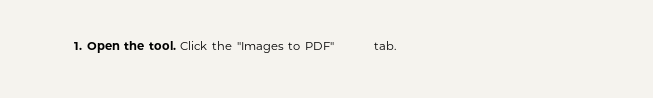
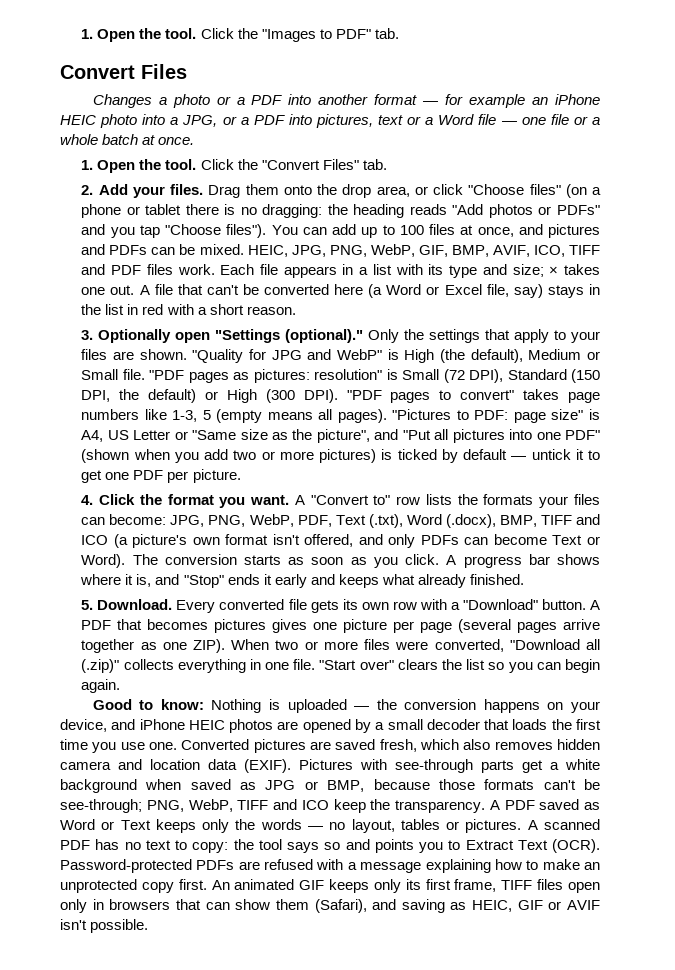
+ Convert Files
+ Changes a photo or a PDF into another format — for example an iPhone HEIC photo into a JPG, or a PDF into pictures, text or a Word file — one file or a whole batch at once.
+ 1. Open the tool. Click the "Convert Files" tab.
+ 2. Add your files. Drag them onto the drop area, or click "Choose files" (on a phone or tablet there is no dragging: the heading reads "Add photos or PDFs" and you tap "Choose files"). You can add up to 100 files at once, and pictures and PDFs can be mixed. HEIC, JPG, PNG, WebP, GIF, BMP, AVIF, ICO, TIFF and PDF files work. Each file appears in a list with its type and size; × takes one out. A file that can't be converted here (a Word or Excel file, say) stays in the list in red with a short reason.
+ 3. Optionally open "Settings (optional)." Only the settings that apply to your files are shown. "Quality for JPG and WebP" is High (the default), Medium or Small file. "PDF pages as pictures: resolution" is Small (72 DPI), Standard (150 DPI, the default) or High (300 DPI). "PDF pages to convert" takes page numbers like 1-3, 5 (empty means all pages). "Pictures to PDF: page size" is A4, US Letter or "Same size as the picture", and "Put all pictures into one PDF" (shown when you add two or more pictures) is ticked by default — untick it to get one PDF per picture.
+ 4. Click the format you want. A "Convert to" row lists the formats your files can become: JPG, PNG, WebP, PDF, Text (.txt), Word (.docx), BMP, TIFF and ICO (a picture's own format isn't offered, and only PDFs can become Text or Word). The conversion starts as soon as you click. A progress bar shows where it is, and "Stop" ends it early and keeps what already finished.
+ 5. Download. Every converted file gets its own row with a "Download" button. A PDF that becomes pictures gives one picture per page (several pages arrive together as one ZIP). When two or more files were converted, "Download all (.zip)" collects everything in one file. "Start over" clears the list so you can begin again.
+ Good to know: Nothing is uploaded — the conversion happens on your device, and iPhone HEIC photos are opened by a small decoder that loads the first time you use one. Converted pictures are saved fresh, which also removes hidden camera and location data (EXIF). Pictures with see-through parts get a white background when saved as JPG or BMP, because those formats can't be see-through; PNG, WebP, TIFF and ICO keep the transparency. A PDF saved as Word or Text keeps only the words — no layout, tables or pictures. A scanned PDF has no text to copy: the tool says so and points you to Extract Text (OCR). Password-protected PDFs are refused with a message explaining how to make an unprotected copy first. An animated GIF keeps only its first frame, TIFF files open only in browsers that can show them (Safari), and saving as HEIC, GIF or AVIF isn't possible.

